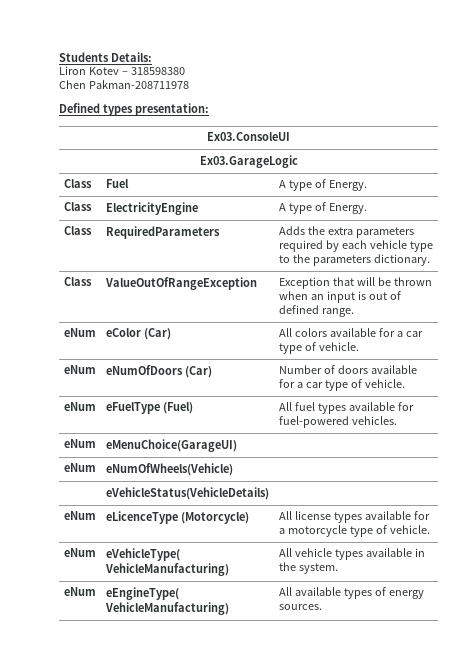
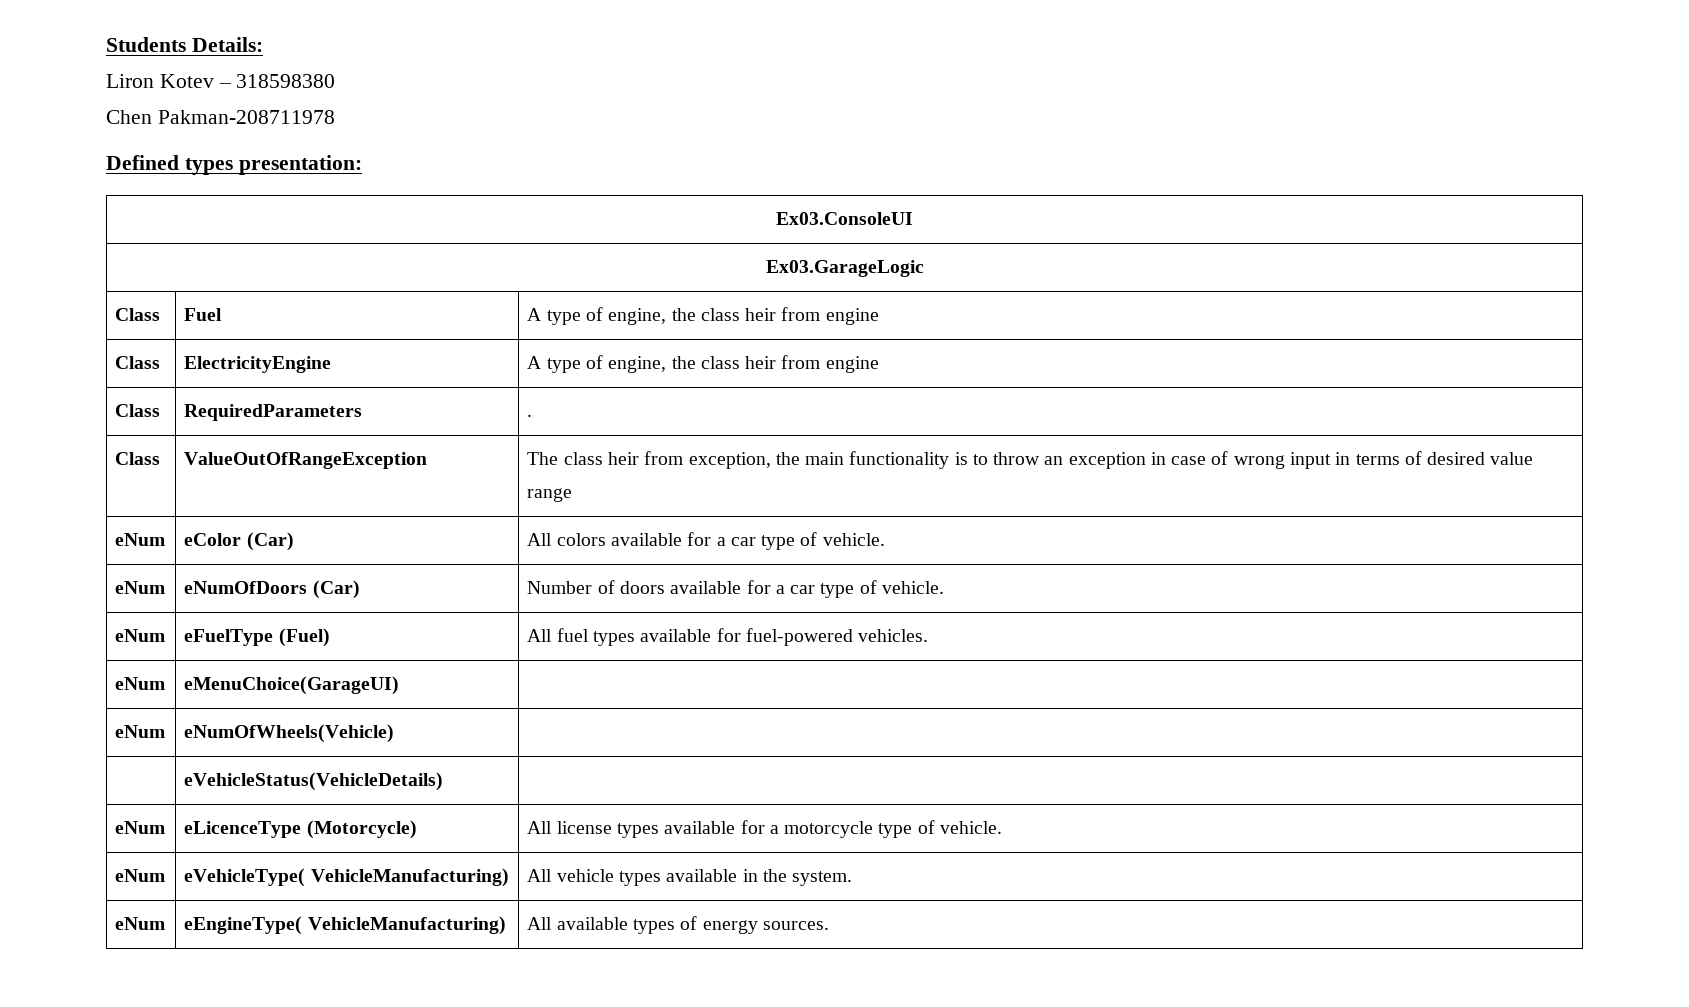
- Class | Fuel | A type of Energy.
+ Class | Fuel | A type of engine, the class heir from engine
- Class | ElectricityEngine | A type of Energy.
- Class | RequiredParameters | Adds the extra parameters required by each vehicle type to the parameters dictionary.
- Class | ValueOutOfRangeException | Exception that will be thrown when an input is out of defined range.
+ Class | ElectricityEngine | A type of engine, the class heir from engine
+ Class | RequiredParameters | .
+ Class | ValueOutOfRangeException | The class heir from exception, the main functionality is to throw an exception in case of wrong input in terms of desired value range

